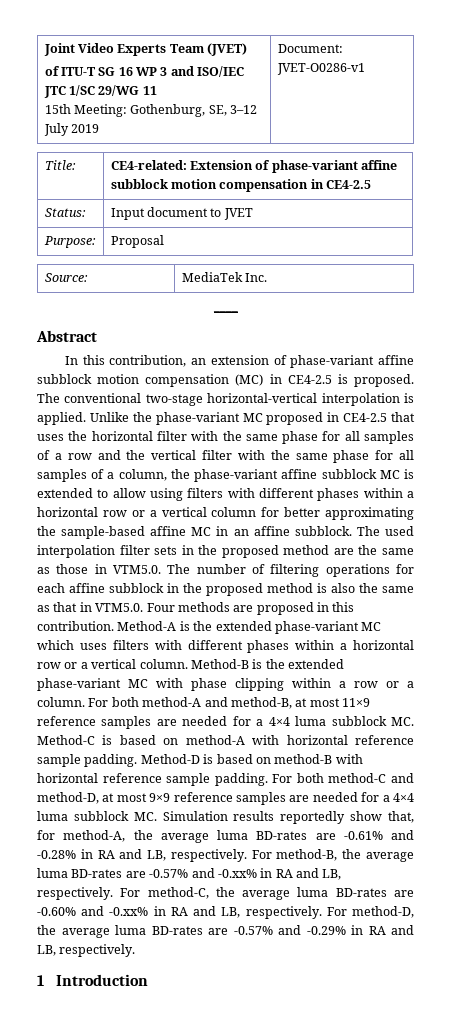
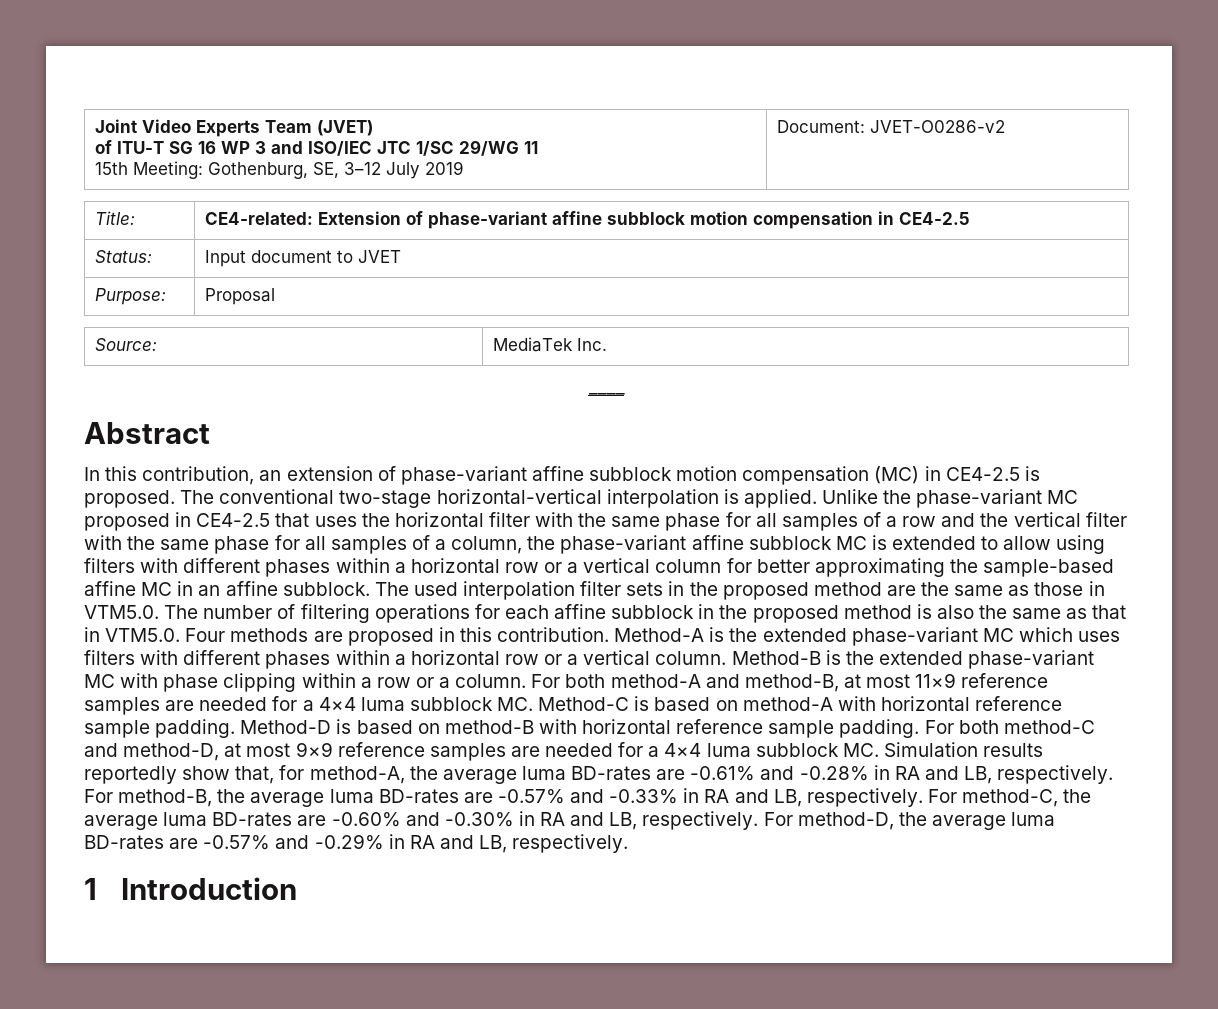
  Joint Video Experts Team (JVET)
  of ITU-T SG 16 WP 3 and ISO/IEC JTC 1/SC 29/WG 11
- 15th Meeting: Gothenburg, SE, 3–12 July 2019 | Document: JVET-O0286-v1
+ 15th Meeting: Gothenburg, SE, 3–12 July 2019 | Document: JVET-O0286-v2
- For method-B, the average luma BD-rates are -0.57% and -0.xx% in RA and LB, respectively.
+ For method-B, the average luma BD-rates are -0.57% and -0.33% in RA and LB, respectively.
- For method-C, the average luma BD-rates are -0.60% and -0.xx% in RA and LB, respectively.
+ For method-C, the average luma BD-rates are -0.60% and -0.30% in RA and LB, respectively.

